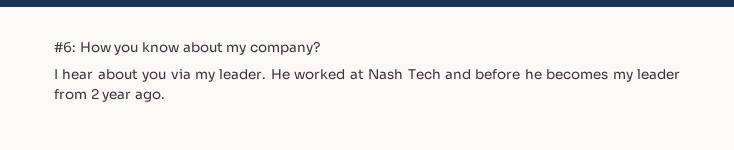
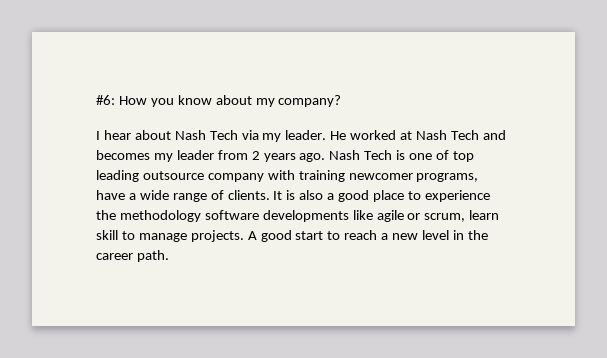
- I hear about you via my leader.
+ I hear about Nash Tech via my leader.
- He worked at Nash Tech and before he becomes my leader from 2 year ago.
+ He worked at Nash Tech and becomes my leader from 2 years ago. Nash Tech is one of top leading outsource company with training newcomer programs, have a wide range of clients. It is also a good place to experience the methodology software developments like agile or scrum, learn skill to manage projects. A good start to reach a new level in the career path.

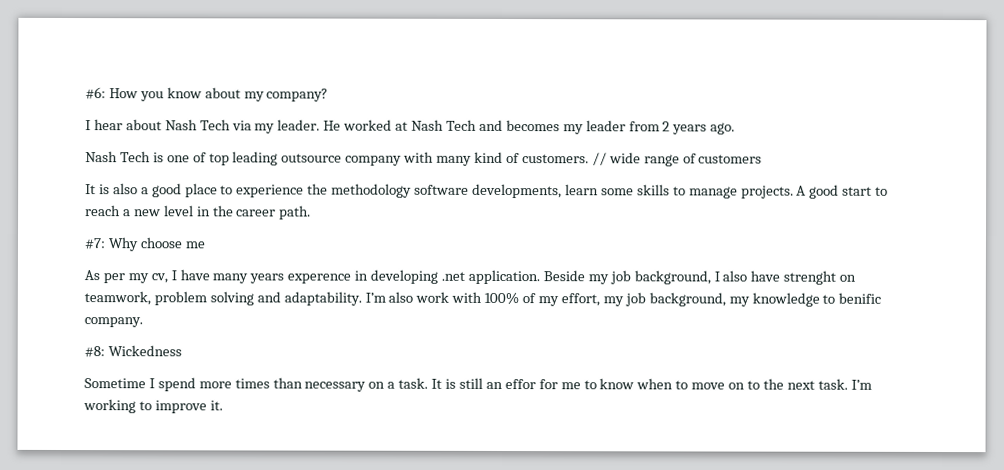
- He worked at Nash Tech and becomes my leader from 2 years ago. Nash Tech is one of top leading outsource company with training newcomer programs, have a wide range of clients. It is also a good place to experience the methodology software developments like agile or scrum, learn skill to manage projects.
+ He worked at Nash Tech and becomes my leader from 2 years ago.
+ Nash Tech is one of top leading outsource company with many kind of customers. // wide range of customers
+ It is also a good place to experience the methodology software developments, learn some skills to manage projects.
+ #7: Why choose me
+ As per my cv, I have many years experence in developing .net application. Beside my job background, I also have strenght on teamwork, problem solving and adaptability. I’m also work with 100% of my effort, my job background, my knowledge to benific company.
+ #8: Wickedness
+ Sometime I spend more times than necessary on a task. It is still an effor for me to know when to move on to the next task. I’m working to improve it.

